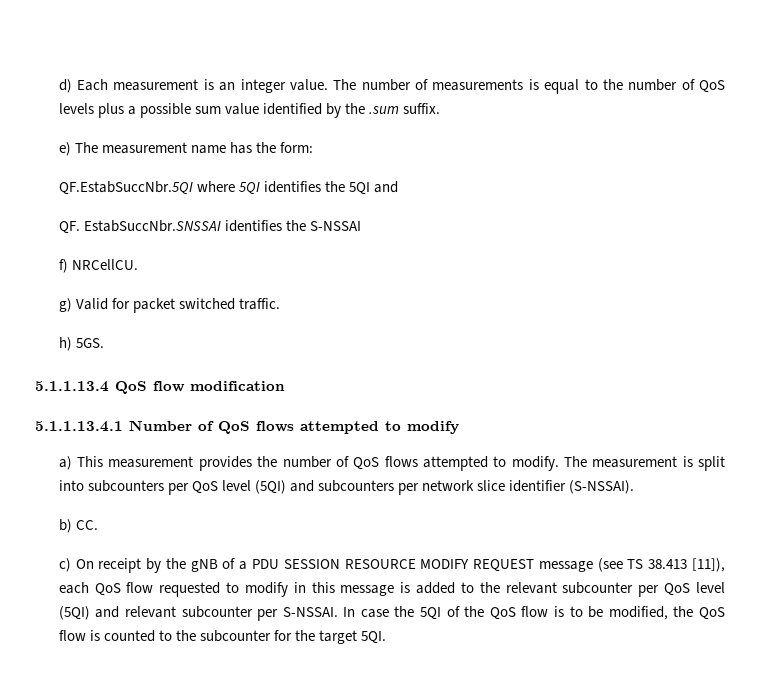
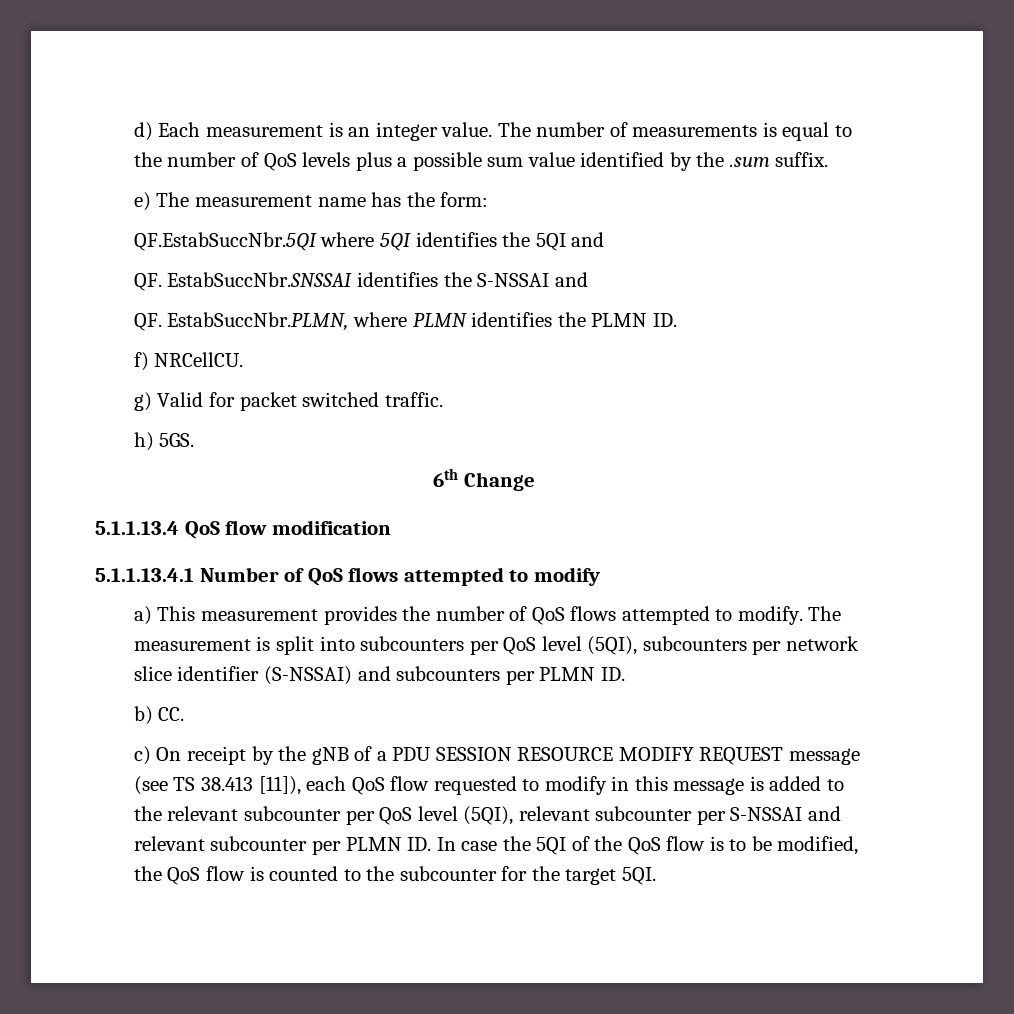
- QF. EstabSuccNbr.SNSSAI identifies the S-NSSAI
+ QF. EstabSuccNbr.SNSSAI identifies the S-NSSAI and
+ QF. EstabSuccNbr.PLMN, where PLMN identifies the PLMN ID.
+ 6th Change
- The measurement is split into subcounters per QoS level (5QI) and subcounters per network slice identifier (S-NSSAI).
+ The measurement is split into subcounters per QoS level (5QI), subcounters per network slice identifier (S-NSSAI) and subcounters per PLMN ID.
- c) On receipt by the gNB of a PDU SESSION RESOURCE MODIFY REQUEST message (see TS 38.413 [11]), each QoS flow requested to modify in this message is added to the relevant subcounter per QoS level (5QI) and relevant subcounter per S-NSSAI. In case the 5QI of the QoS flow is to be modified, the QoS flow is counted to the subcounter for the target 5QI.
+ c) On receipt by the gNB of a PDU SESSION RESOURCE MODIFY REQUEST message (see TS 38.413 [11]), each QoS flow requested to modify in this message is added to the relevant subcounter per QoS level (5QI), relevant subcounter per S-NSSAI and relevant subcounter per PLMN ID. In case the 5QI of the QoS flow is to be modified, the QoS flow is counted to the subcounter for the target 5QI.

